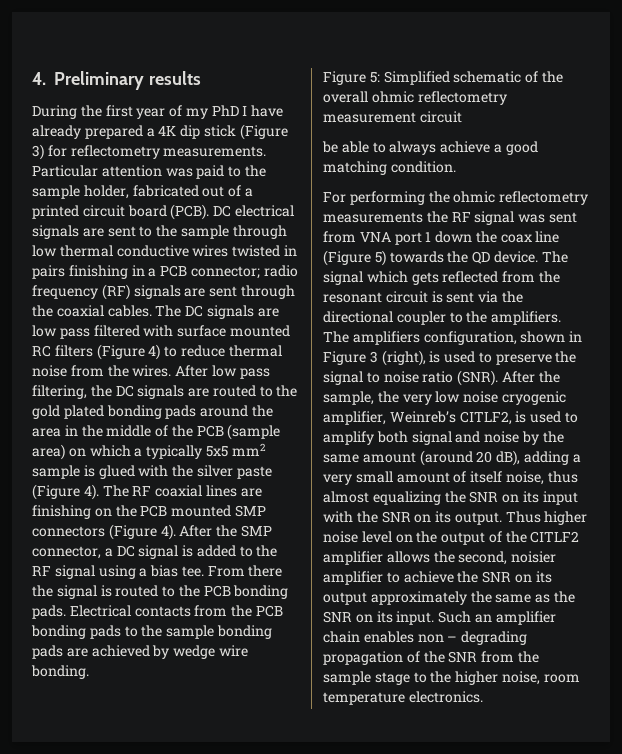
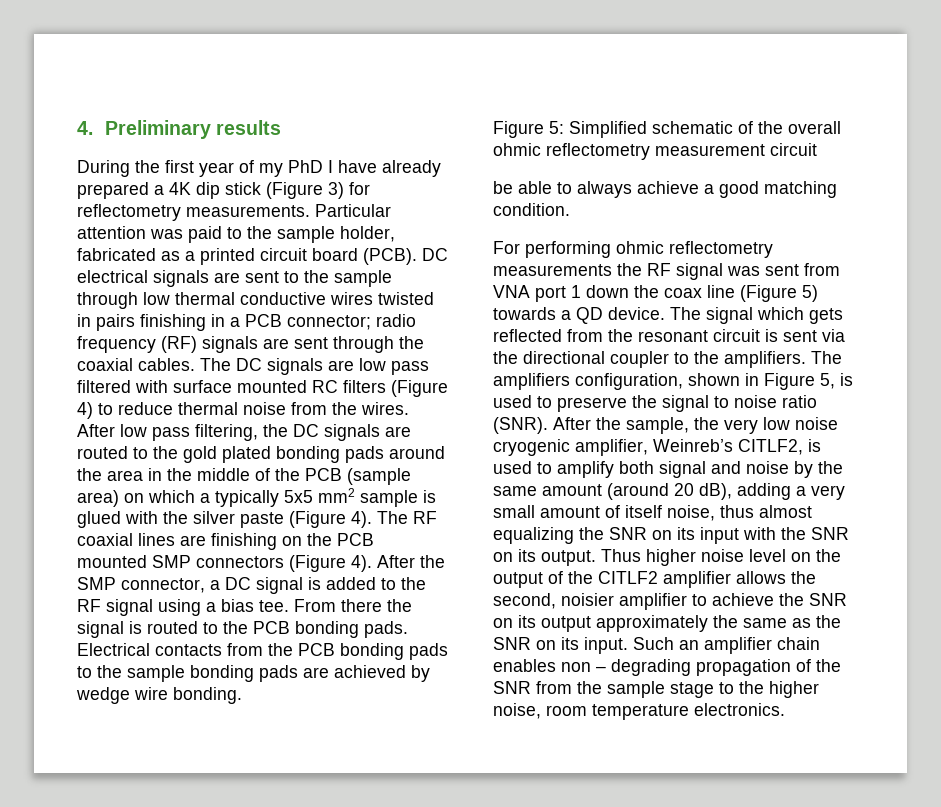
- Particular attention was paid to the sample holder, fabricated out of a printed circuit board (PCB).
+ Particular attention was paid to the sample holder, fabricated as a printed circuit board (PCB).
- For performing the ohmic reflectometry measurements the RF signal was sent from VNA port 1 down the coax line (Figure 5) towards the QD device.
+ For performing ohmic reflectometry measurements the RF signal was sent from VNA port 1 down the coax line (Figure 5) towards a QD device.
- The amplifiers configuration, shown in Figure 3 (right), is used to preserve the signal to noise ratio (SNR).
+ The amplifiers configuration, shown in Figure 5, is used to preserve the signal to noise ratio (SNR).

